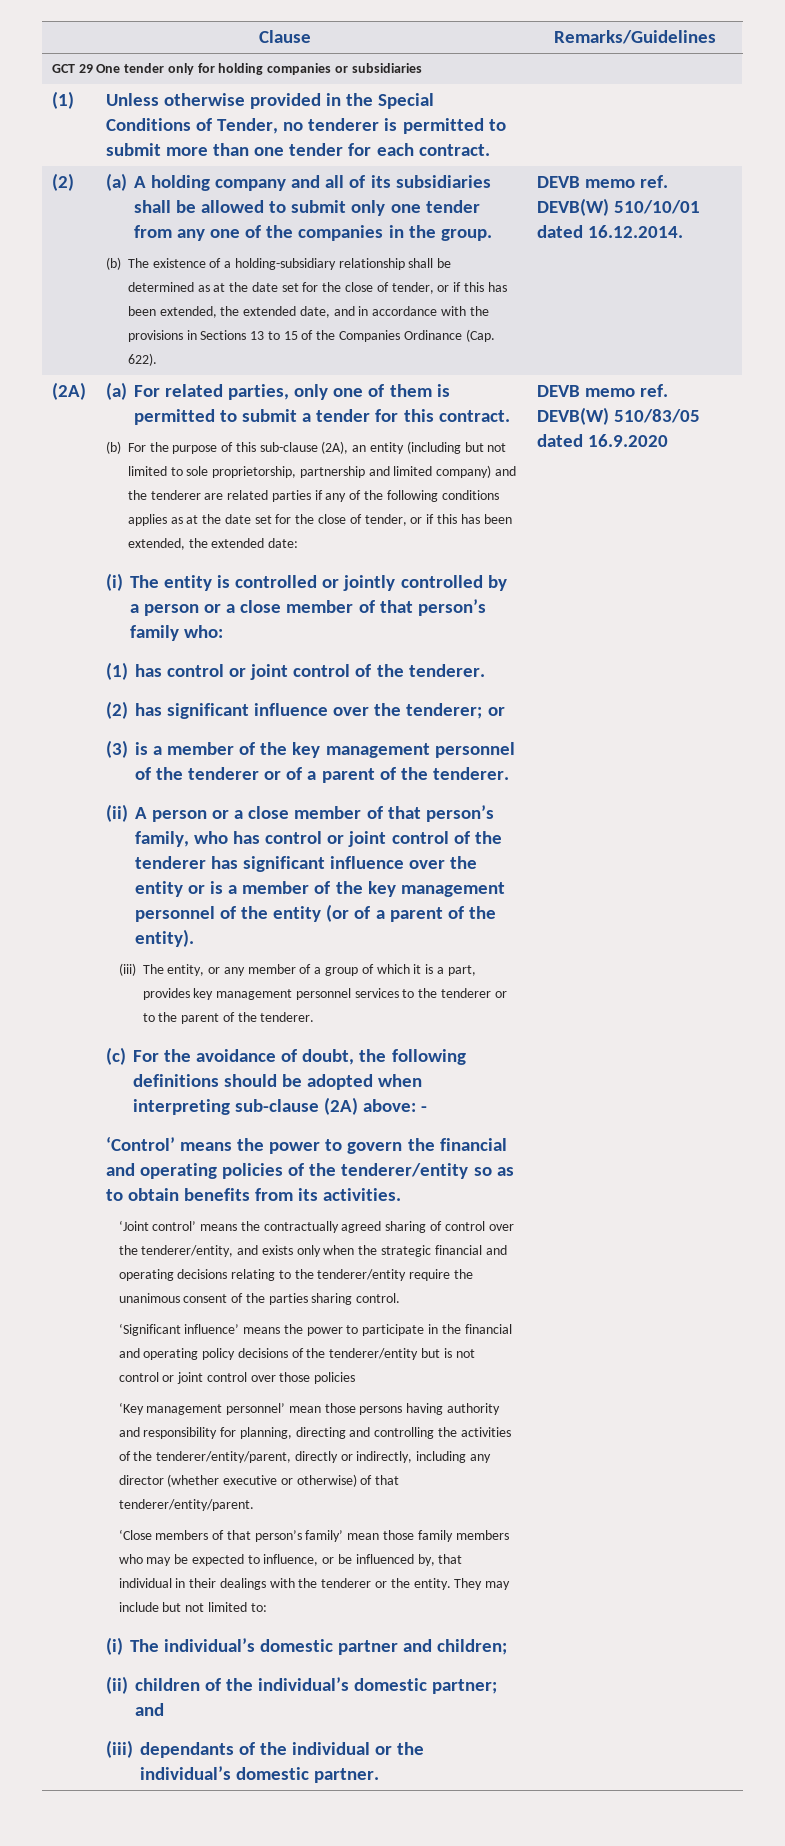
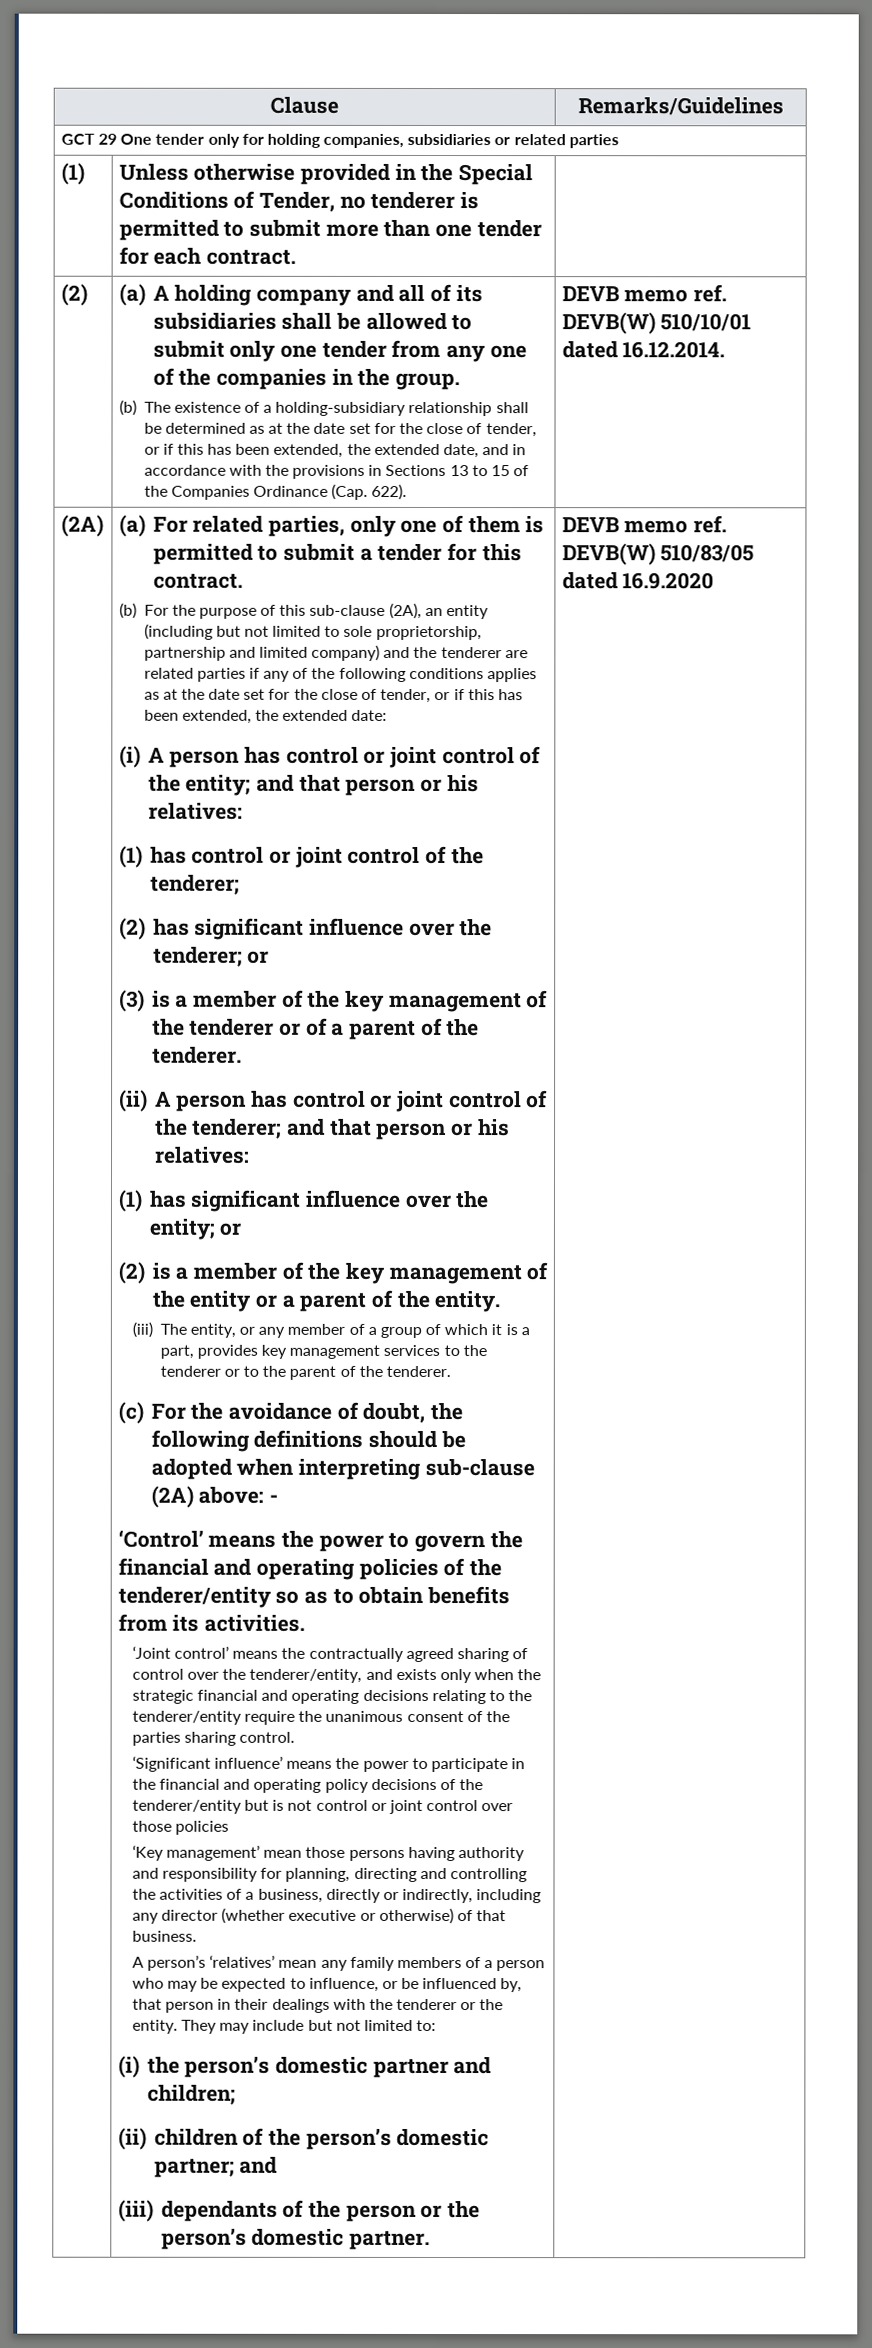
- GCT 29 One tender only for holding companies or subsidiaries
+ GCT 29 One tender only for holding companies, subsidiaries or related parties
- (i) The entity is controlled or jointly controlled by a person or a close member of that person’s family who:
+ (i) A person has control or joint control of the entity; and that person or his relatives:
- (1) has control or joint control of the tenderer.
+ (1) has control or joint control of the tenderer;
- (3) is a member of the key management personnel of the tenderer or of a parent of the tenderer.
+ (3) is a member of the key management of the tenderer or of a parent of the tenderer.
- (ii) A person or a close member of that person’s family, who has control or joint control of the tenderer has significant influence over the entity or is a member of the key management personnel of the entity (or of a parent of the entity).
+ (ii) A person has control or joint control of the tenderer; and that person or his relatives:
+ (1) has significant influence over the entity; or
+ (2) is a member of the key management of the entity or a parent of the entity.
- (iii) The entity, or any member of a group of which it is a part, provides key management personnel services to the tenderer or to the parent of the tenderer.
+ (iii) The entity, or any member of a group of which it is a part, provides key management services to the tenderer or to the parent of the tenderer.
- ‘Key management personnel’ mean those persons having authority and responsibility for planning, directing and controlling the activities of the tenderer/entity/parent, directly or indirectly, including any director (whether executive or otherwise) of that tenderer/entity/parent.
- ‘Close members of that person’s family’ mean those family members who may be expected to influence, or be influenced by, that individual in their dealings with the tenderer or the entity.
+ ‘Key management’ mean those persons having authority and responsibility for planning, directing and controlling the activities of a business, directly or indirectly, including any director (whether executive or otherwise) of that business.
+ A person’s ‘relatives’ mean any family members of a person who may be expected to influence, or be influenced by, that person in their dealings with the tenderer or the entity.
- (i) The individual’s domestic partner and children;
+ (i) the person’s domestic partner and children;
- (ii) children of the individual’s domestic partner; and
+ (ii) children of the person’s domestic partner; and
- (iii) dependants of the individual or the individual’s domestic partner.
+ (iii) dependants of the person or the person’s domestic partner.

